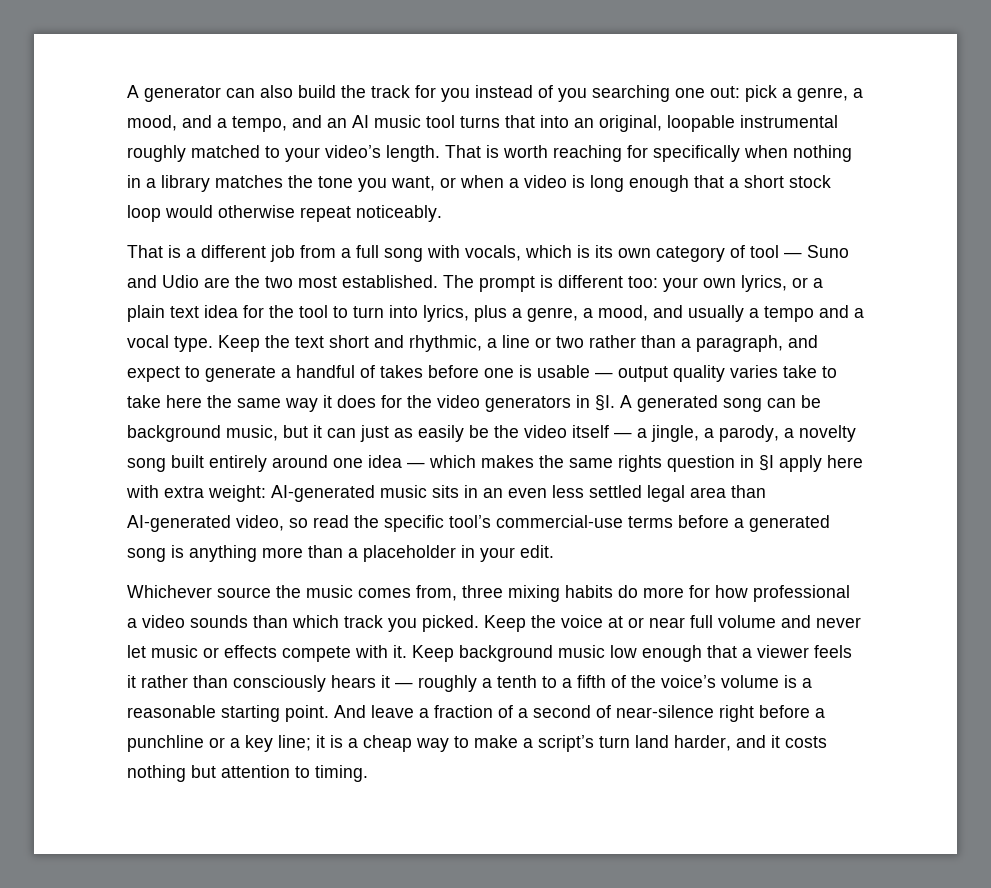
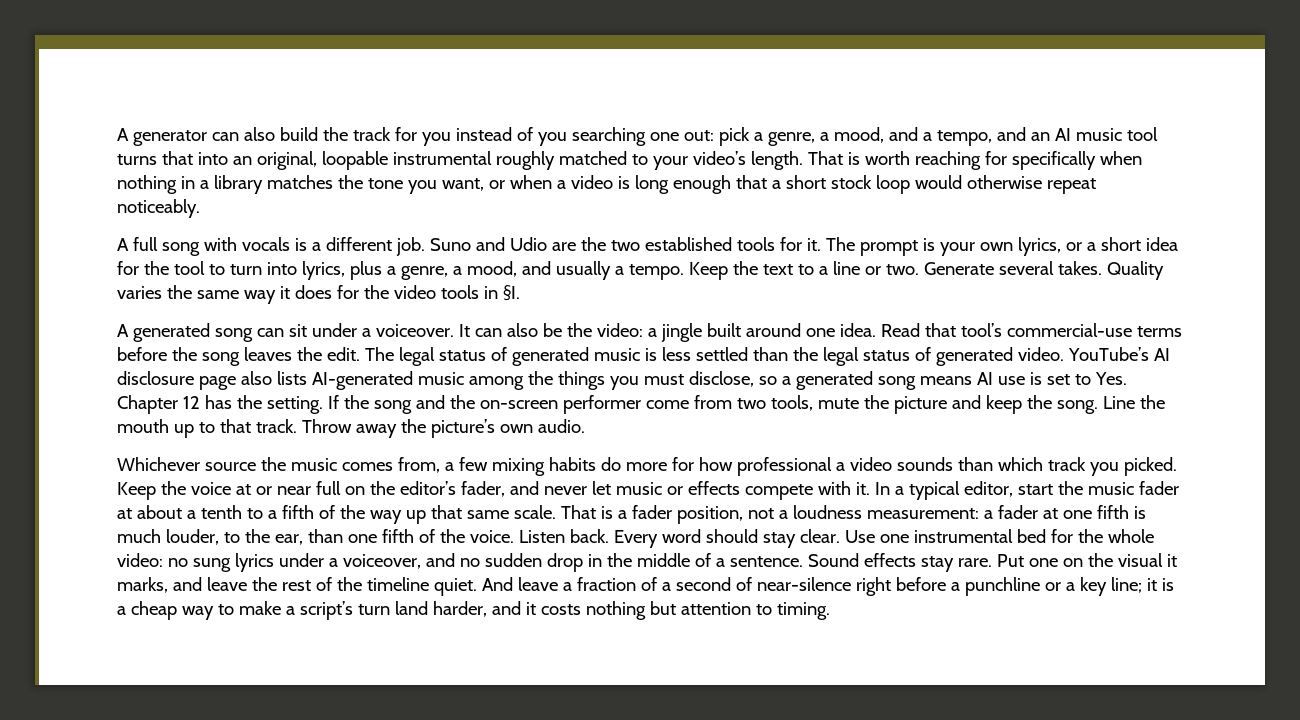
- That is a different job from a full song with vocals, which is its own category of tool — Suno and Udio are the two most established.
+ A full song with vocals is a different job. Suno and Udio are the two established tools for it.
- The prompt is different too: your own lyrics, or a plain text idea for the tool to turn into lyrics, plus a genre, a mood, and usually a tempo and a vocal type. Keep the text short and rhythmic, a line or two rather than a paragraph, and expect to generate a handful of takes before one is usable — output quality varies take to take here the same way it does for the video generators in §I. A generated song can be background music, but it can just as easily be the video itself — a jingle, a parody, a novelty song built entirely around one idea — which makes the same rights question in §I apply here with extra weight: AI-generated music sits in an even less settled legal area than AI-generated video, so read the specific tool’s commercial-use terms before a generated song is anything more than a placeholder in your edit.
+ The prompt is your own lyrics, or a short idea for the tool to turn into lyrics, plus a genre, a mood, and usually a tempo. Keep the text to a line or two. Generate several takes. Quality varies the same way it does for the video tools in §I.
+ A generated song can sit under a voiceover. It can also be the video: a jingle built around one idea. Read that tool’s commercial-use terms before the song leaves the edit. The legal status of generated music is less settled than the legal status of generated video. YouTube’s AI disclosure page also lists AI-generated music among the things you must disclose, so a generated song means AI use is set to Yes. Chapter 12 has the setting. If the song and the on-screen performer come from two tools, mute the picture and keep the song. Line the mouth up to that track. Throw away the picture’s own audio.
- Whichever source the music comes from, three mixing habits do more for how professional a video sounds than which track you picked.
+ Whichever source the music comes from, a few mixing habits do more for how professional a video sounds than which track you picked.
- Keep the voice at or near full volume and never let music or effects compete with it.
+ Keep the voice at or near full on the editor’s fader, and never let music or effects compete with it.
- Keep background music low enough that a viewer feels it rather than consciously hears it — roughly a tenth to a fifth of the voice’s volume is a reasonable starting point.
+ In a typical editor, start the music fader at about a tenth to a fifth of the way up that same scale. That is a fader position, not a loudness measurement: a fader at one fifth is much louder, to the ear, than one fifth of the voice. Listen back. Every word should stay clear. Use one instrumental bed for the whole video: no sung lyrics under a voiceover, and no sudden drop in the middle of a sentence. Sound effects stay rare. Put one on the visual it marks, and leave the rest of the timeline quiet.

